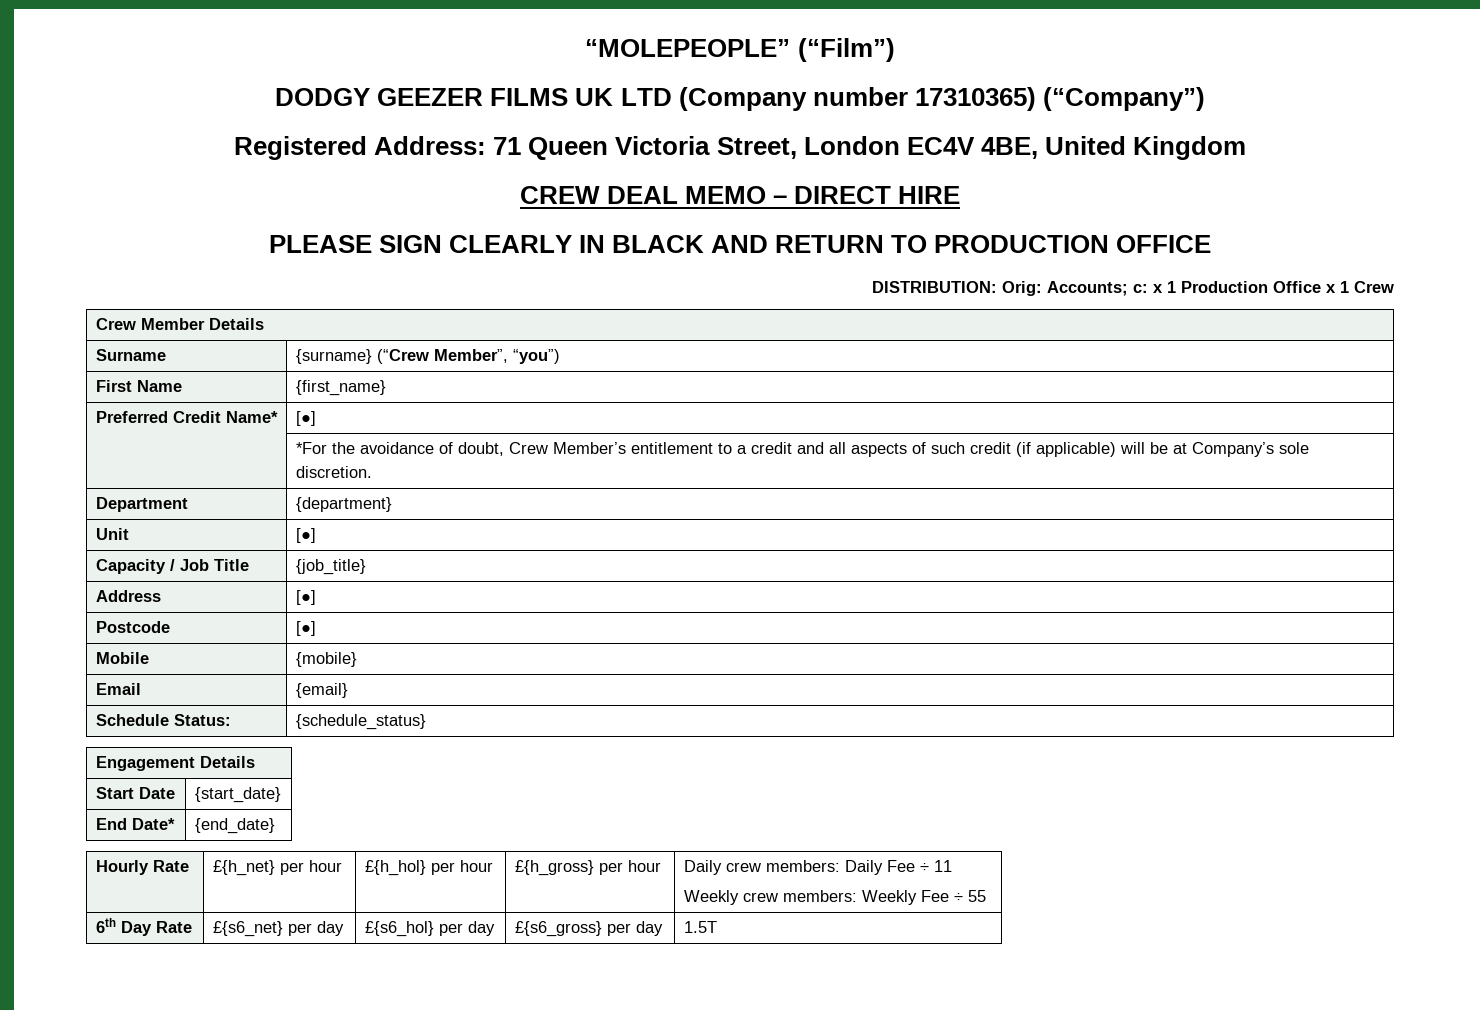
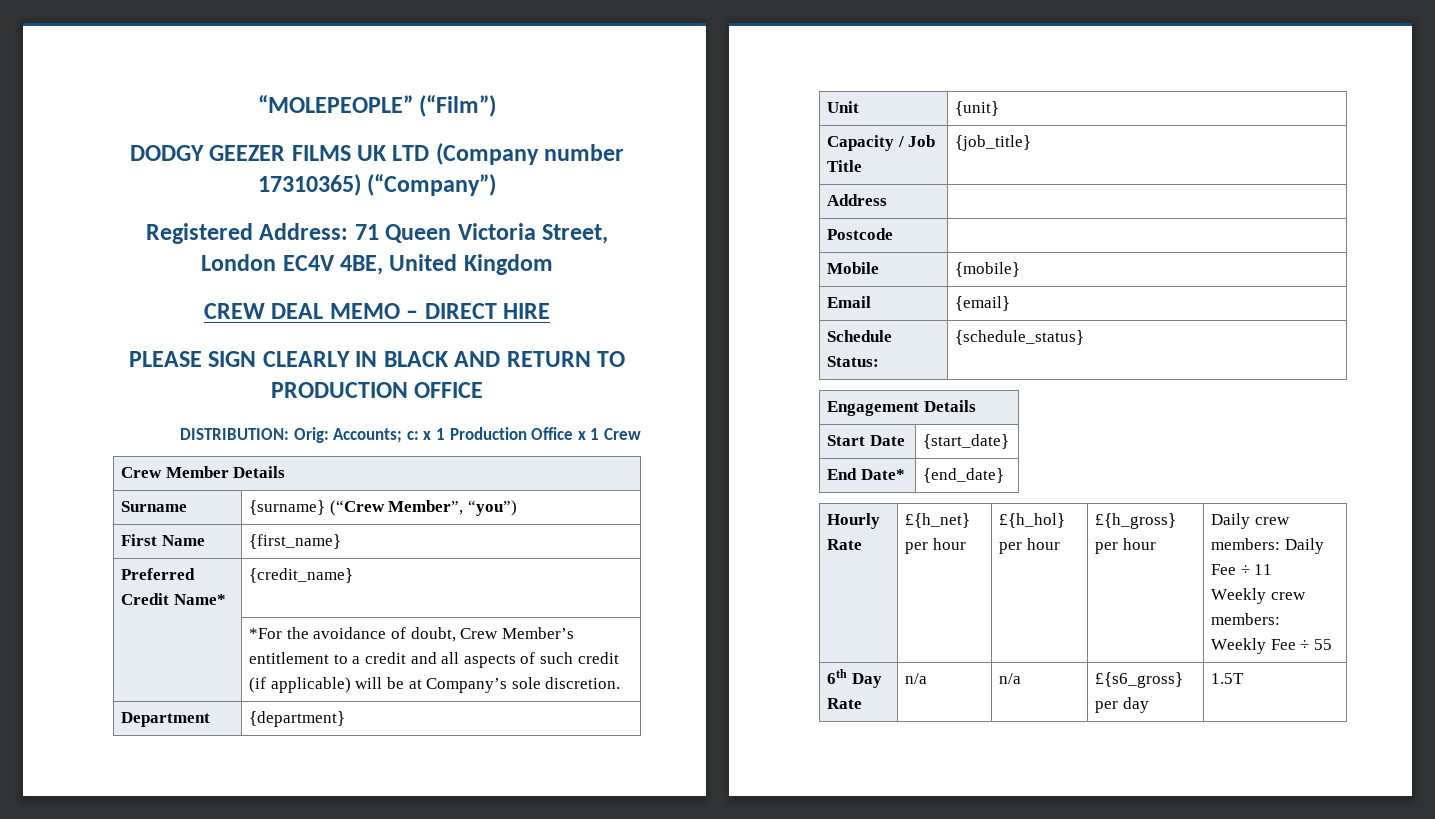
- Preferred Credit Name* | [●]
+ Preferred Credit Name* | {credit_name}
- Unit | [●]
+ Unit | {unit}
- Address | [●]
+ Address |
- Postcode | [●]
+ Postcode |
- 6th Day Rate | £{s6_net} per day | £{s6_hol} per day | £{s6_gross} per day | 1.5T
+ 6th Day Rate | n/a | n/a | £{s6_gross} per day | 1.5T

